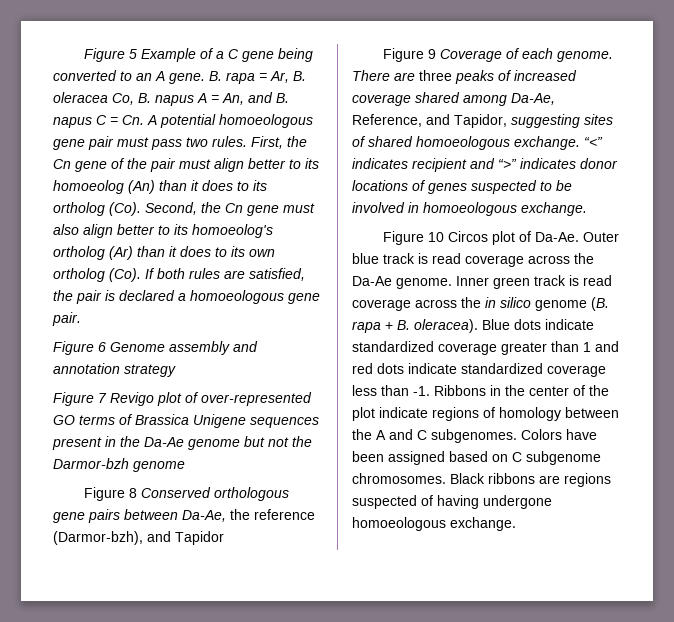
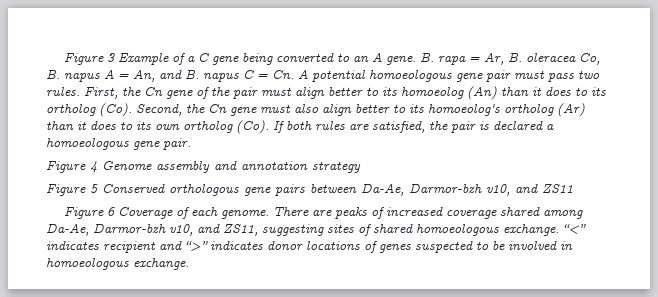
- Figure 5 Example of a C gene being converted to an A gene.
+ Figure 3 Example of a C gene being converted to an A gene.
- Figure 6 Genome assembly and annotation strategy
+ Figure 4 Genome assembly and annotation strategy
- Figure 7 Revigo plot of over-represented GO terms of Brassica Unigene sequences present in the Da-Ae genome but not the Darmor-bzh genome
- Figure 8 Conserved orthologous gene pairs between Da-Ae, the reference (Darmor-bzh), and Tapidor
- Figure 9 Coverage of each genome.
+ Figure 5 Conserved orthologous gene pairs between Da-Ae, Darmor-bzh v10, and ZS11
+ Figure 6 Coverage of each genome.
- There are three peaks of increased coverage shared among Da-Ae, Reference, and Tapidor, suggesting sites of shared homoeologous exchange.
+ There are peaks of increased coverage shared among Da-Ae, Darmor-bzh v10, and ZS11, suggesting sites of shared homoeologous exchange.
- Figure 10 Circos plot of Da-Ae. Outer blue track is read coverage across the Da-Ae genome. Inner green track is read coverage across the in silico genome (B. rapa + B. oleracea). Blue dots indicate standardized coverage greater than 1 and red dots indicate standardized coverage less than -1. Ribbons in the center of the plot indicate regions of homology between the A and C subgenomes. Colors have been assigned based on C subgenome chromosomes. Black ribbons are regions suspected of having undergone homoeologous exchange.

